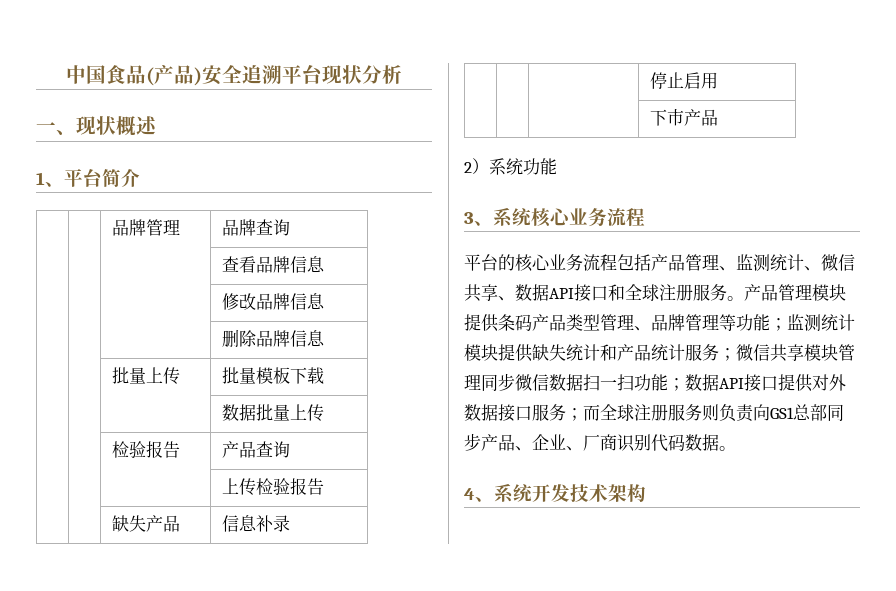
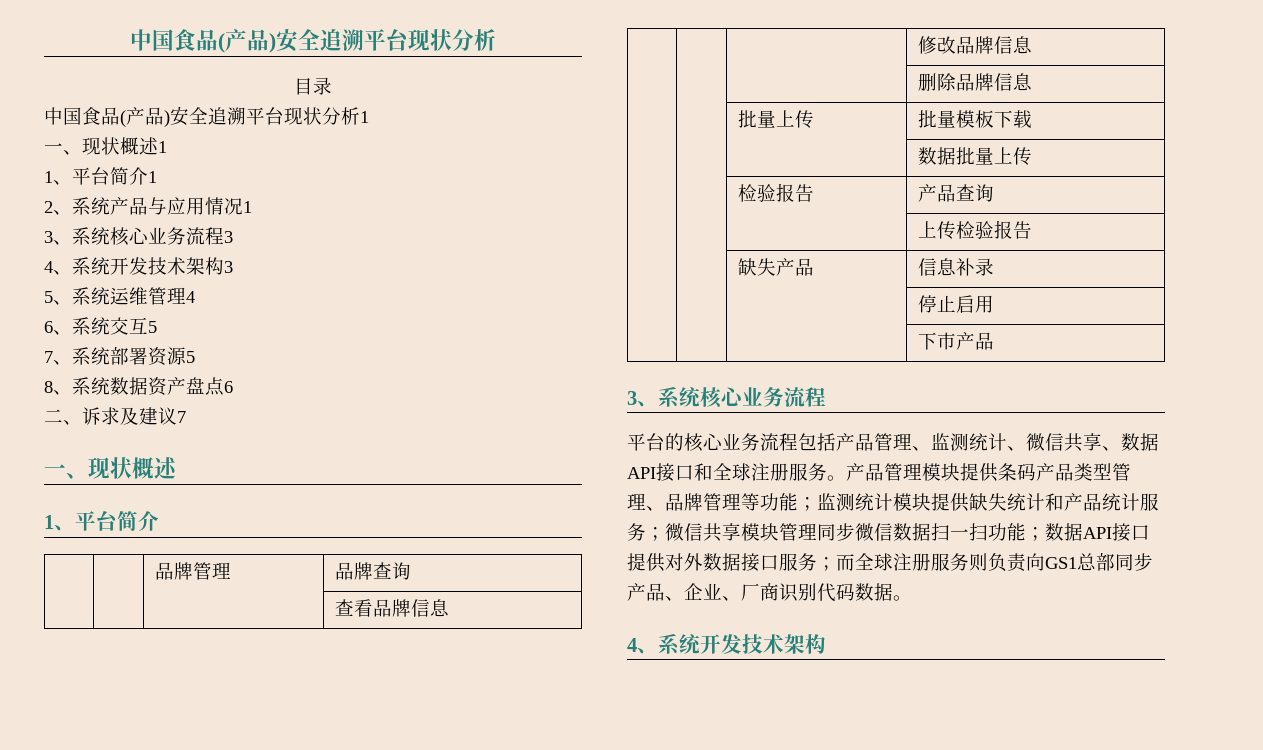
+ 目录
+ 中国食品(产品)安全追溯平台现状分析1
+ 一、现状概述1
+ 1、平台简介1
+ 2、系统产品与应用情况1
+ 3、系统核心业务流程3
+ 4、系统开发技术架构3
+ 5、系统运维管理4
+ 6、系统交互5
+ 7、系统部署资源5
+ 8、系统数据资产盘点6
+ 二、诉求及建议7
- 2）系统功能

